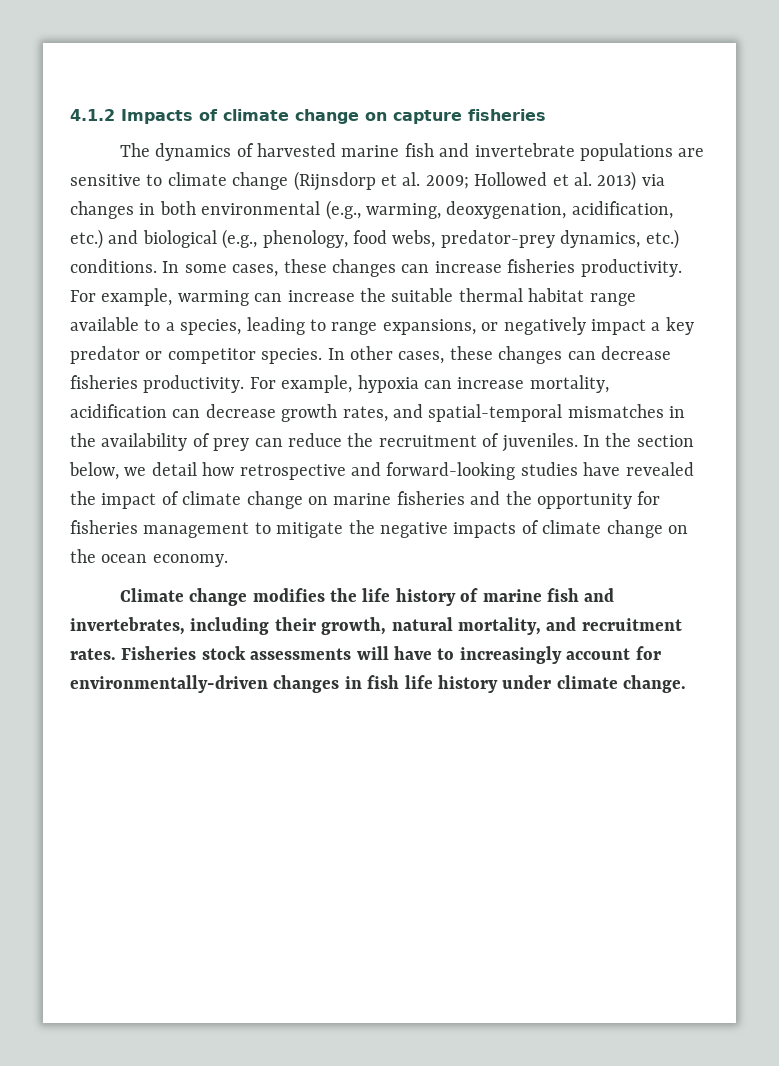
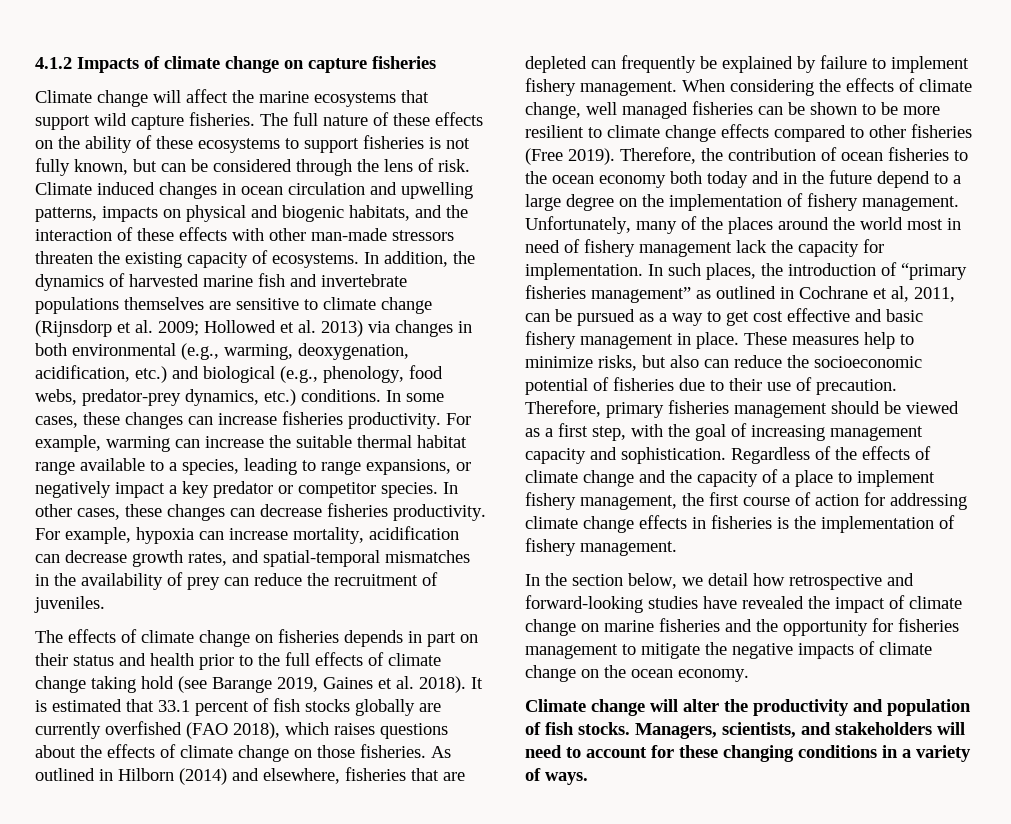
- The dynamics of harvested marine fish and invertebrate populations are sensitive to climate change (Rijnsdorp et al. 2009; Hollowed et al. 2013) via changes in both environmental (e.g., warming, deoxygenation, acidification, etc.) and biological (e.g., phenology, food webs, predator-prey dynamics, etc.) conditions.
+ Climate change will affect the marine ecosystems that support wild capture fisheries. The full nature of these effects on the ability of these ecosystems to support fisheries is not fully known, but can be considered through the lens of risk. Climate induced changes in ocean circulation and upwelling patterns, impacts on physical and biogenic habitats, and the interaction of these effects with other man-made stressors threaten the existing capacity of ecosystems. In addition, the dynamics of harvested marine fish and invertebrate populations themselves are sensitive to climate change (Rijnsdorp et al. 2009; Hollowed et al. 2013) via changes in both environmental (e.g., warming, deoxygenation, acidification, etc.) and biological (e.g., phenology, food webs, predator-prey dynamics, etc.) conditions.
- For example, hypoxia can increase mortality, acidification can decrease growth rates, and spatial-temporal mismatches in the availability of prey can reduce the recruitment of juveniles. In the section below, we detail how retrospective and forward-looking studies have revealed the impact of climate change on marine fisheries and the opportunity for fisheries management to mitigate the negative impacts of climate change on the ocean economy.
+ For example, hypoxia can increase mortality, acidification can decrease growth rates, and spatial-temporal mismatches in the availability of prey can reduce the recruitment of juveniles.
+ The effects of climate change on fisheries depends in part on their status and health prior to the full effects of climate change taking hold (see Barange 2019, Gaines et al. 2018). It is estimated that 33.1 percent of fish stocks globally are currently overfished (FAO 2018), which raises questions about the effects of climate change on those fisheries. As outlined in Hilborn (2014) and elsewhere, fisheries that are depleted can frequently be explained by failure to implement fishery management. When considering the effects of climate change, well managed fisheries can be shown to be more resilient to climate change effects compared to other fisheries (Free 2019). Therefore, the contribution of ocean fisheries to the ocean economy both today and in the future depend to a large degree on the implementation of fishery management. Unfortunately, many of the places around the world most in need of fishery management lack the capacity for implementation. In such places, the introduction of “primary fisheries management” as outlined in Cochrane et al, 2011, can be pursued as a way to get cost effective and basic fishery management in place. These measures help to minimize risks, but also can reduce the socioeconomic potential of fisheries due to their use of precaution. Therefore, primary fisheries management should be viewed as a first step, with the goal of increasing management capacity and sophistication. Regardless of the effects of climate change and the capacity of a place to implement fishery management, the first course of action for addressing climate change effects in fisheries is the implementation of fishery management.
+ In the section below, we detail how retrospective and forward-looking studies have revealed the impact of climate change on marine fisheries and the opportunity for fisheries management to mitigate the negative impacts of climate change on the ocean economy.
- Climate change modifies the life history of marine fish and invertebrates, including their growth, natural mortality, and recruitment rates. Fisheries stock assessments will have to increasingly account for environmentally-driven changes in fish life history under climate change.
+ Climate change will alter the productivity and population of fish stocks. Managers, scientists, and stakeholders will need to account for these changing conditions in a variety of ways.

